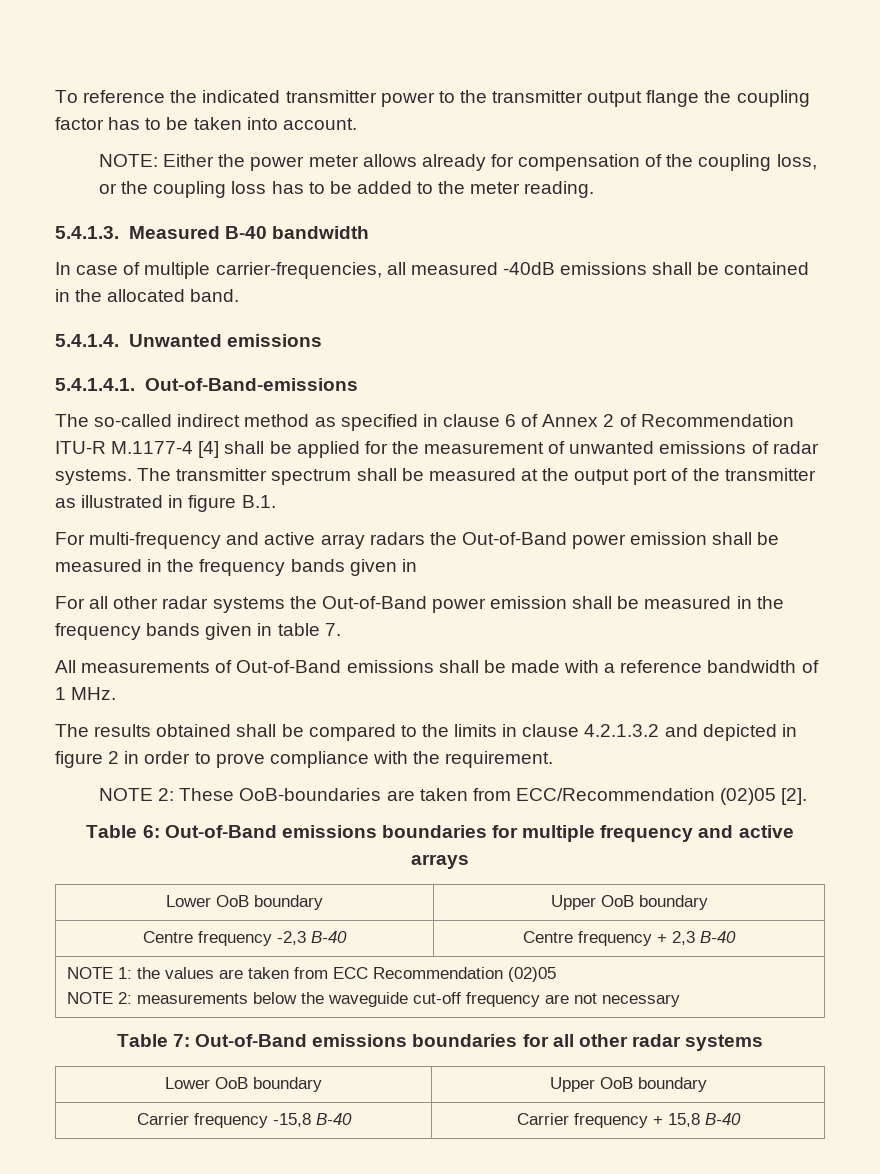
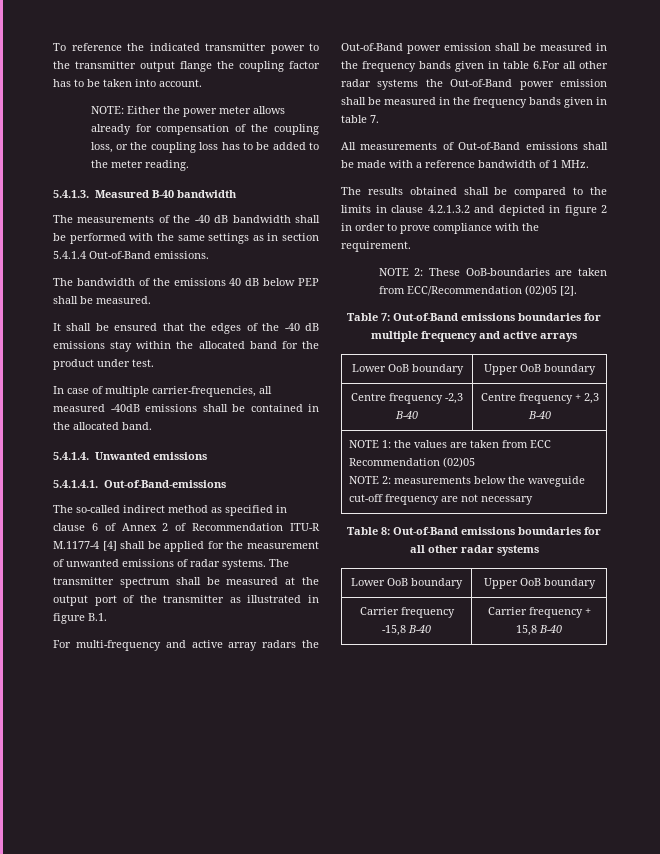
+ The measurements of the -40 dB bandwidth shall be performed with the same settings as in section 5.4.1.4 Out-of-Band emissions.
+ The bandwidth of the emissions 40 dB below PEP shall be measured.
+ It shall be ensured that the edges of the -40 dB emissions stay within the allocated band for the product under test.
- For multi-frequency and active array radars the Out-of-Band power emission shall be measured in the frequency bands given in
- For all other radar systems the Out-of-Band power emission shall be measured in the frequency bands given in table 7.
+ For multi-frequency and active array radars the Out-of-Band power emission shall be measured in the frequency bands given in table 6.For all other radar systems the Out-of-Band power emission shall be measured in the frequency bands given in table 7.
- Table 6: Out-of-Band emissions boundaries for multiple frequency and active arrays
+ Table 7: Out-of-Band emissions boundaries for multiple frequency and active arrays
- Table 7: Out-of-Band emissions boundaries for all other radar systems
+ Table 8: Out-of-Band emissions boundaries for all other radar systems

